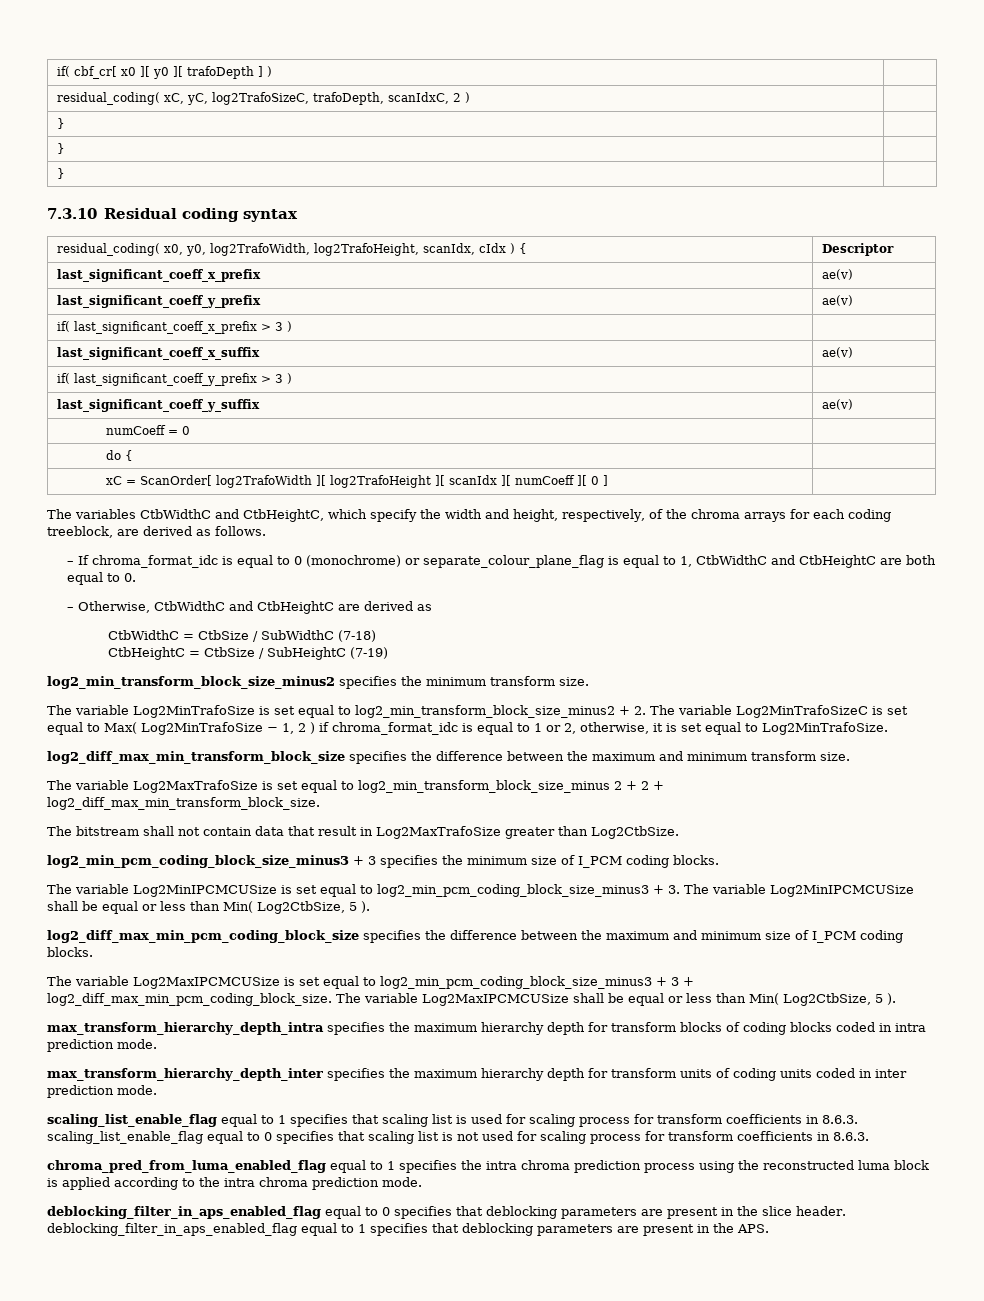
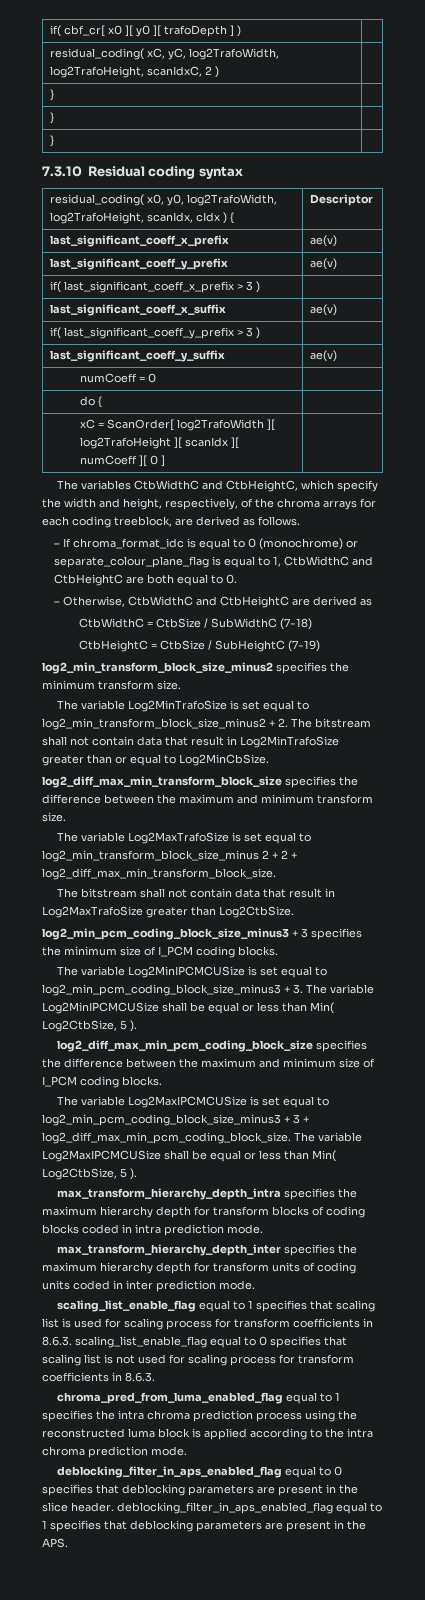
- residual_coding( xC, yC, log2TrafoSizeC, trafoDepth, scanIdxC, 2 ) |
+ residual_coding( xC, yC, log2TrafoWidth, log2TrafoHeight, scanIdxC, 2 ) |
- The variable Log2MinTrafoSize is set equal to log2_min_transform_block_size_minus2 + 2. The variable Log2MinTrafoSizeC is set equal to Max( Log2MinTrafoSize − 1, 2 ) if chroma_format_idc is equal to 1 or 2, otherwise, it is set equal to Log2MinTrafoSize.
+ The variable Log2MinTrafoSize is set equal to log2_min_transform_block_size_minus2 + 2. The bitstream shall not contain data that result in Log2MinTrafoSize greater than or equal to Log2MinCbSize.

